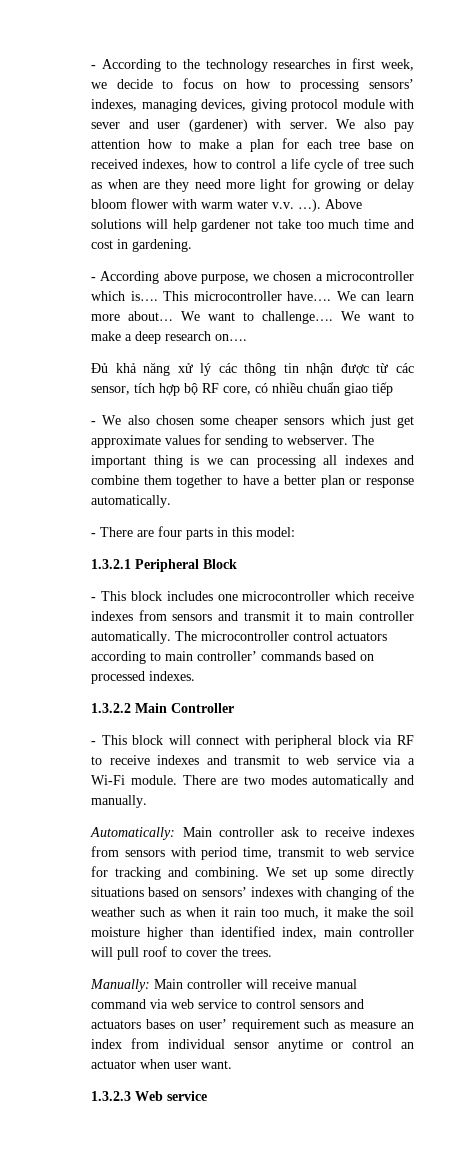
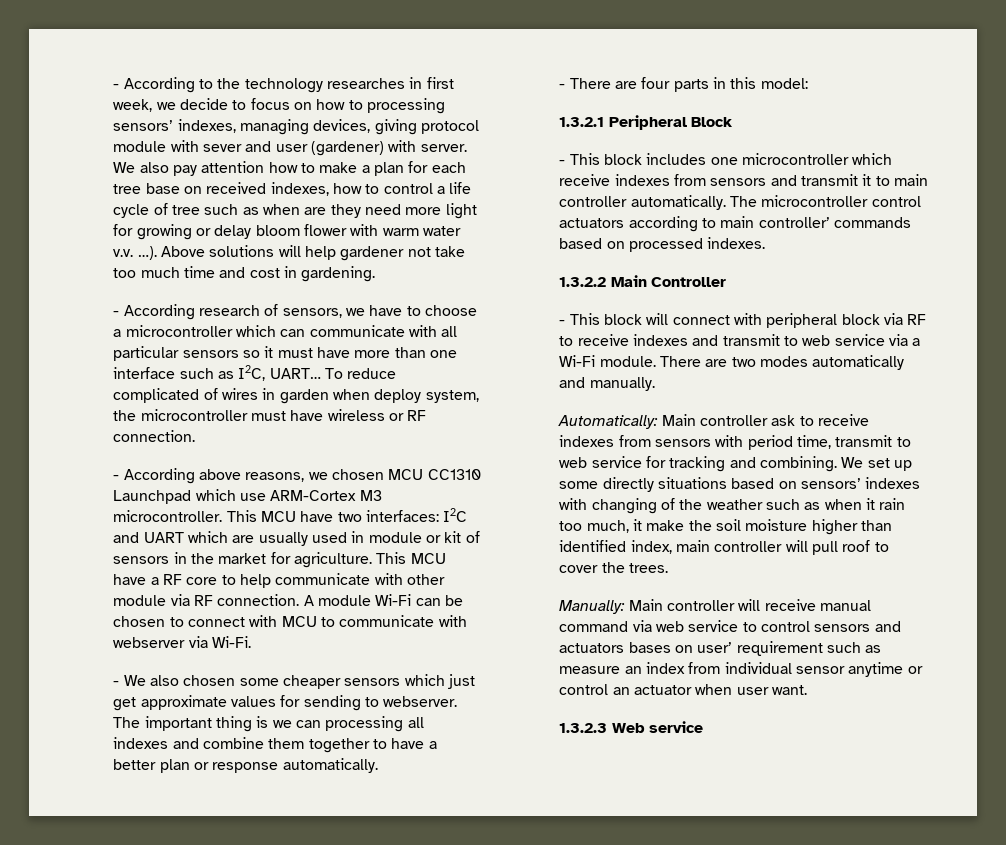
- - According above purpose, we chosen a microcontroller which is…. This microcontroller have…. We can learn more about… We want to challenge…. We want to make a deep research on….
- Đủ khả năng xử lý các thông tin nhận được từ các sensor, tích hợp bộ RF core, có nhiều chuẩn giao tiếp
+ - According research of sensors, we have to choose a microcontroller which can communicate with all particular sensors so it must have more than one interface such as I2C, UART… To reduce complicated of wires in garden when deploy system, the microcontroller must have wireless or RF connection.
+ - According above reasons, we chosen MCU CC1310 Launchpad which use ARM-Cortex M3 microcontroller. This MCU have two interfaces: I2C and UART which are usually used in module or kit of sensors in the market for agriculture. This MCU have a RF core to help communicate with other module via RF connection. A module Wi-Fi can be chosen to connect with MCU to communicate with webserver via Wi-Fi.

